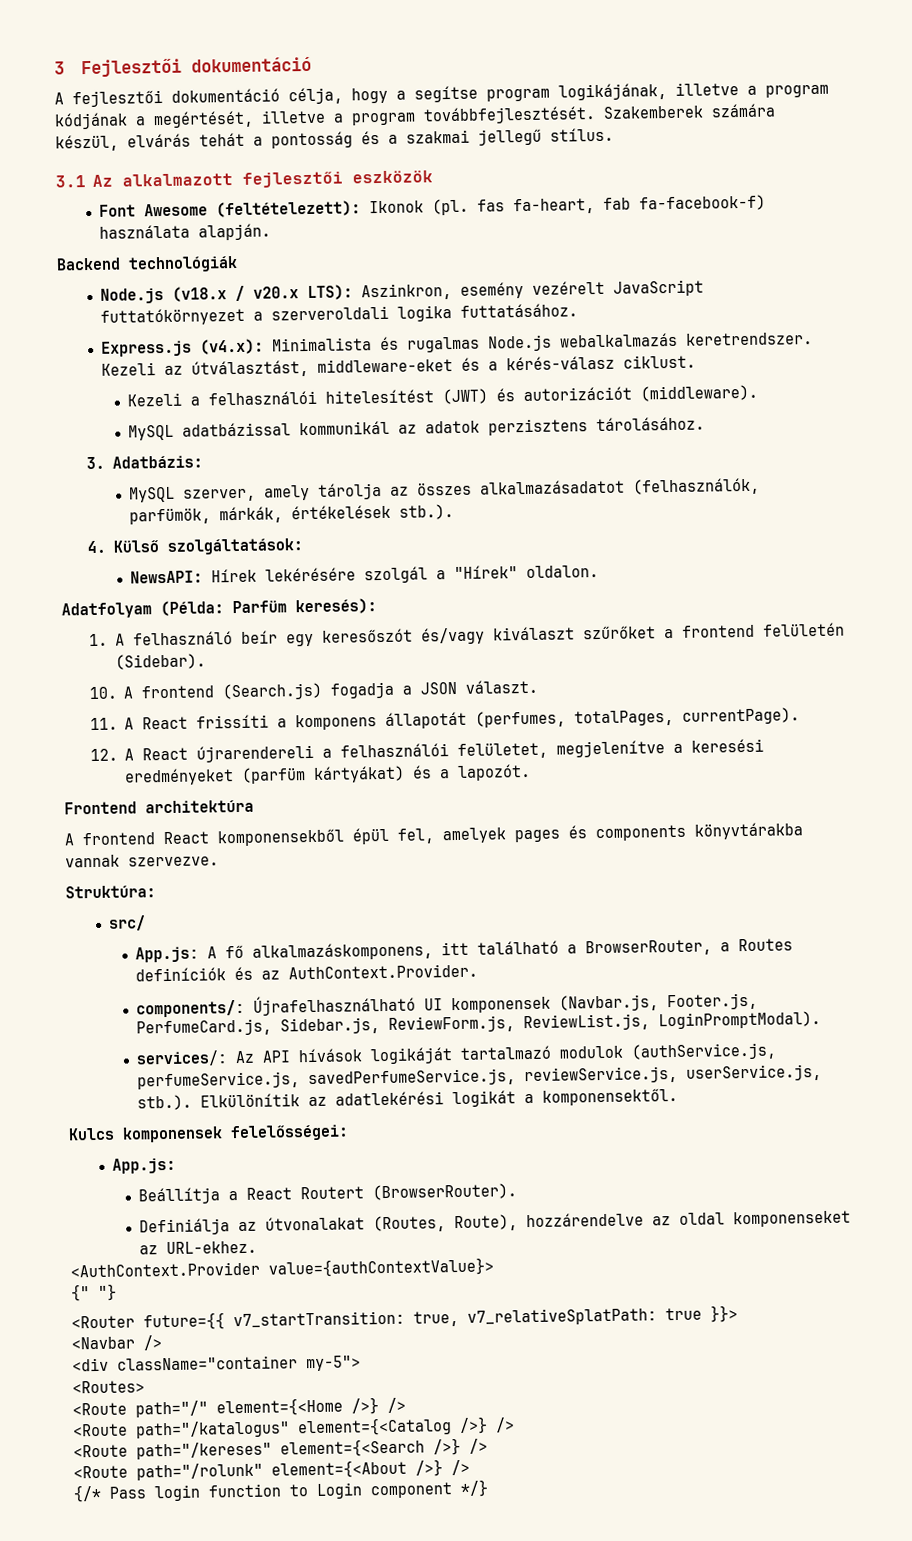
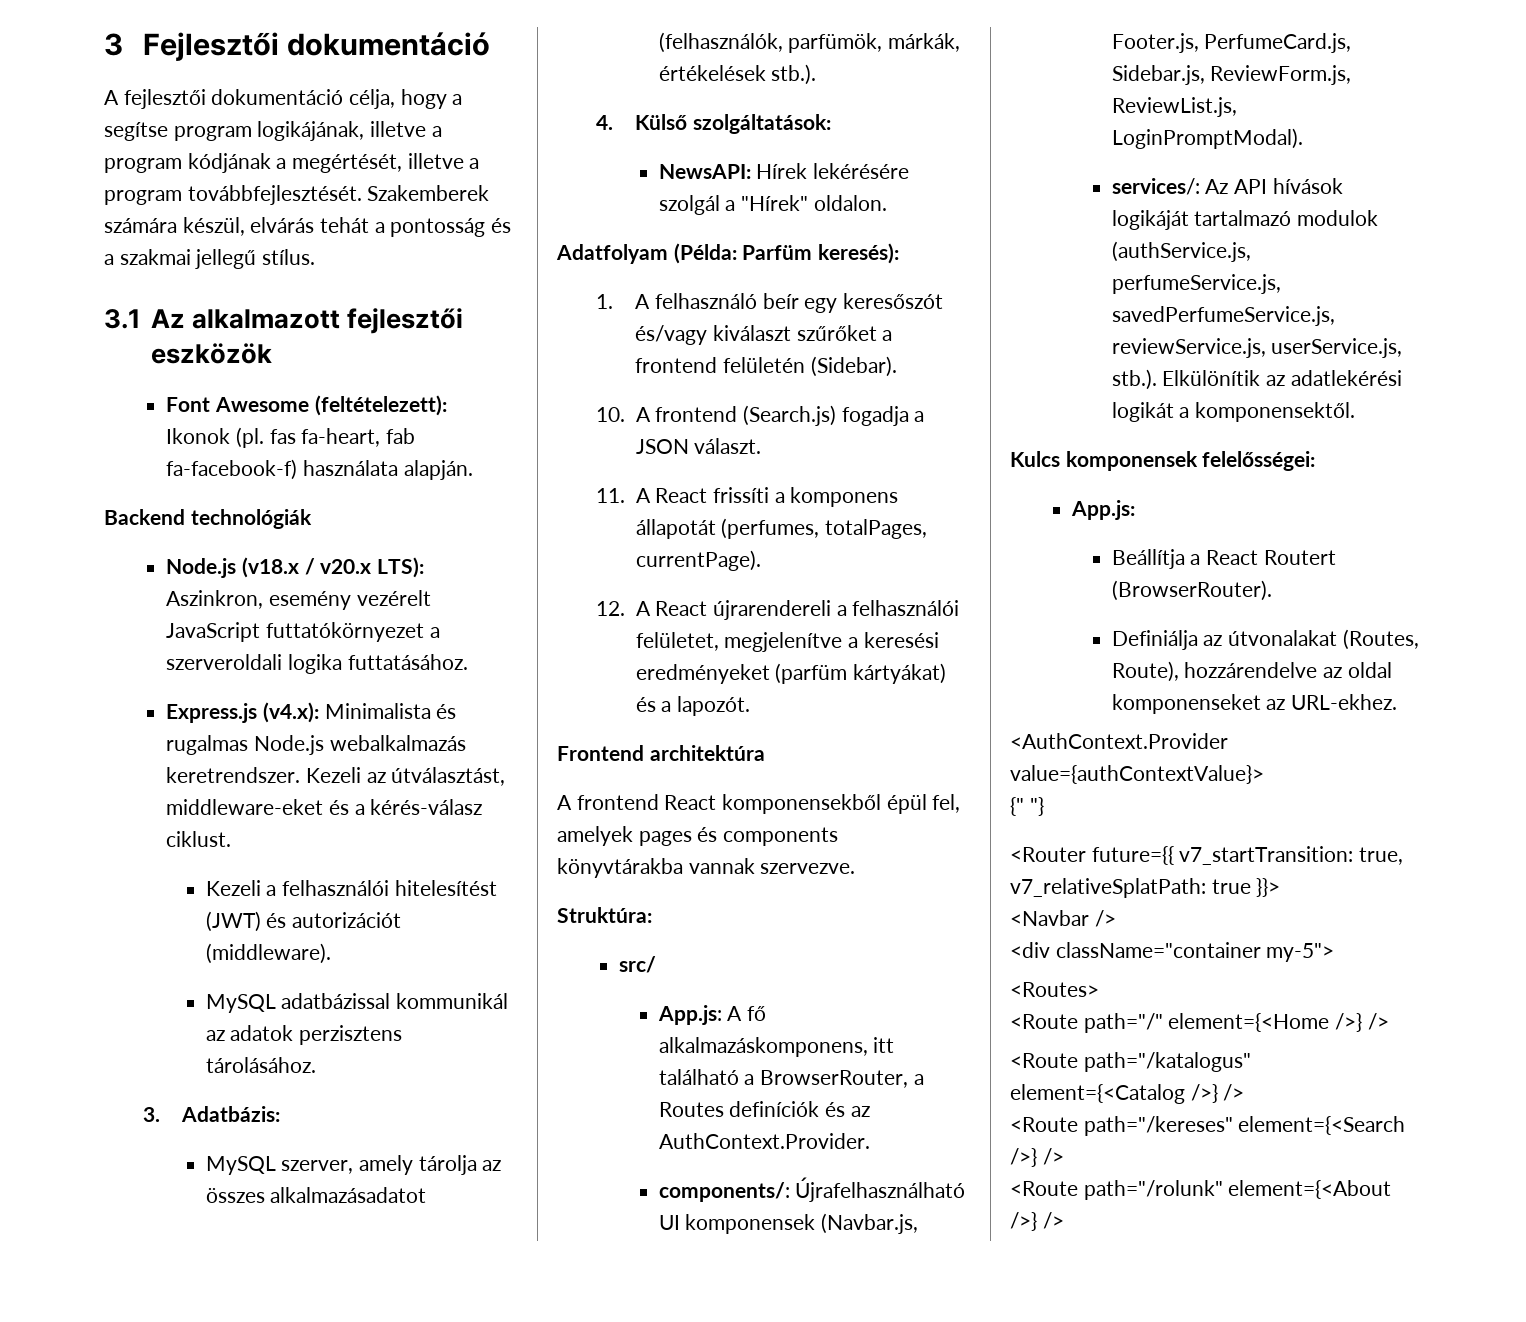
- {/* Pass login function to Login component */}

